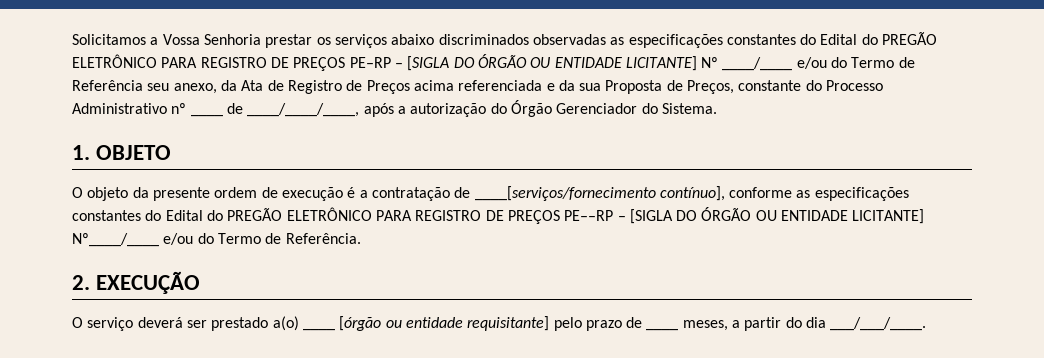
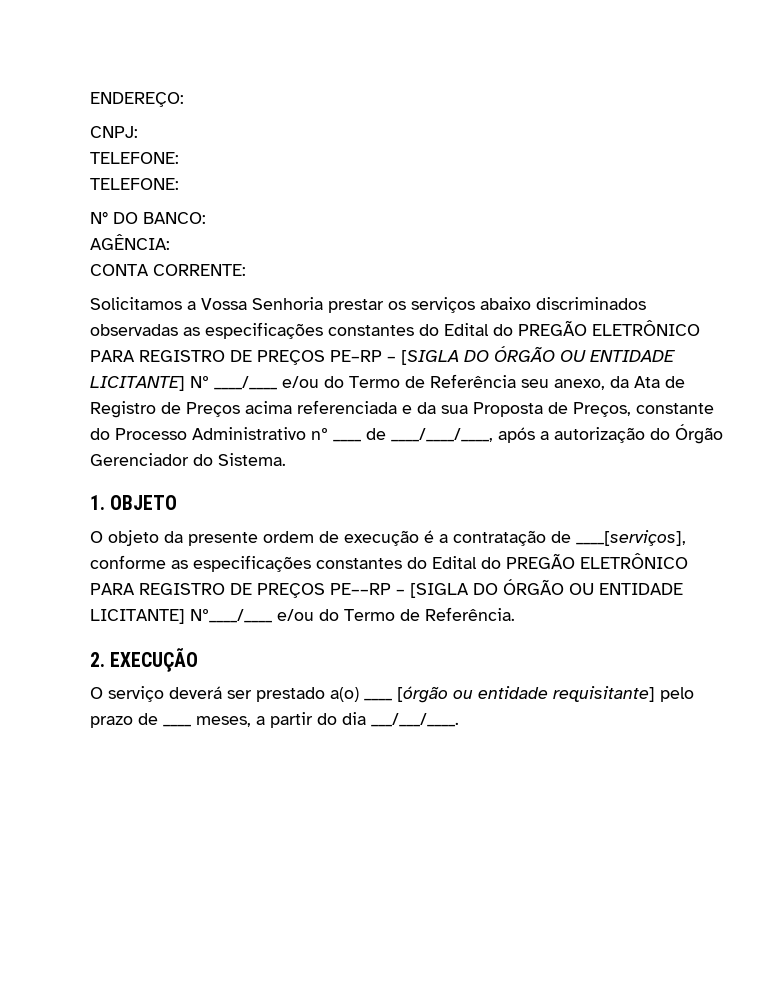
+ ENDEREÇO:
+ CNPJ:
+ TELEFONE:
+ TELEFONE:
+ N° DO BANCO:
+ AGÊNCIA:
+ CONTA CORRENTE:
- O objeto da presente ordem de execução é a contratação de ____[serviços/fornecimento contínuo], conforme as especificações constantes do Edital do PREGÃO ELETRÔNICO PARA REGISTRO DE PREÇOS PE––RP – [SIGLA DO ÓRGÃO OU ENTIDADE LICITANTE] Nº____/____ e/ou do Termo de Referência.
+ O objeto da presente ordem de execução é a contratação de ____[serviços], conforme as especificações constantes do Edital do PREGÃO ELETRÔNICO PARA REGISTRO DE PREÇOS PE––RP – [SIGLA DO ÓRGÃO OU ENTIDADE LICITANTE] Nº____/____ e/ou do Termo de Referência.

